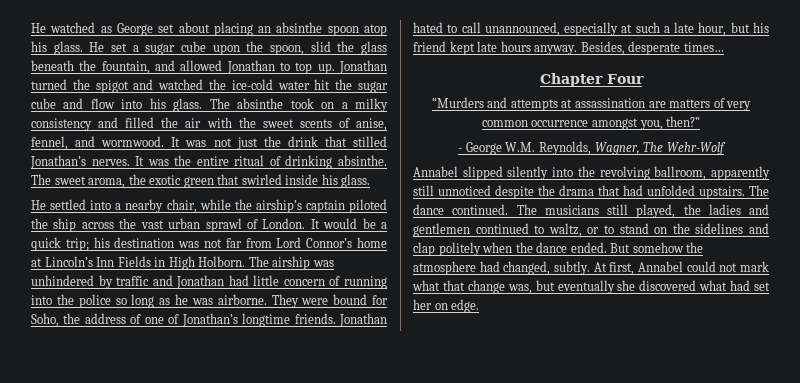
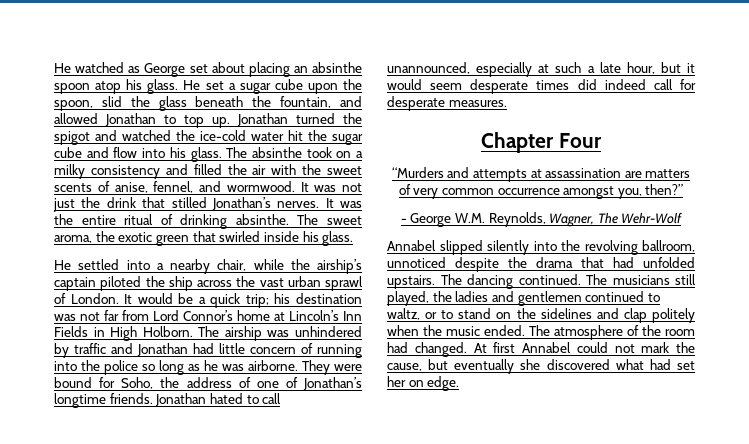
- Jonathan hated to call unannounced, especially at such a late hour, but his friend kept late hours anyway. Besides, desperate times…
+ Jonathan hated to call unannounced, especially at such a late hour, but it would seem desperate times did indeed call for desperate measures.
- Annabel slipped silently into the revolving ballroom, apparently still unnoticed despite the drama that had unfolded upstairs.
+ Annabel slipped silently into the revolving ballroom, unnoticed despite the drama that had unfolded upstairs.
- The dance continued.
+ The dancing continued.
- The musicians still played, the ladies and gentlemen continued to waltz, or to stand on the sidelines and clap politely when the dance ended. But somehow the atmosphere had changed, subtly. At first, Annabel could not mark what that change was, but eventually she discovered what had set her on edge.
+ The musicians still played, the ladies and gentlemen continued to waltz, or to stand on the sidelines and clap politely when the music ended. The atmosphere of the room had changed. At first Annabel could not mark the cause, but eventually she discovered what had set her on edge.

